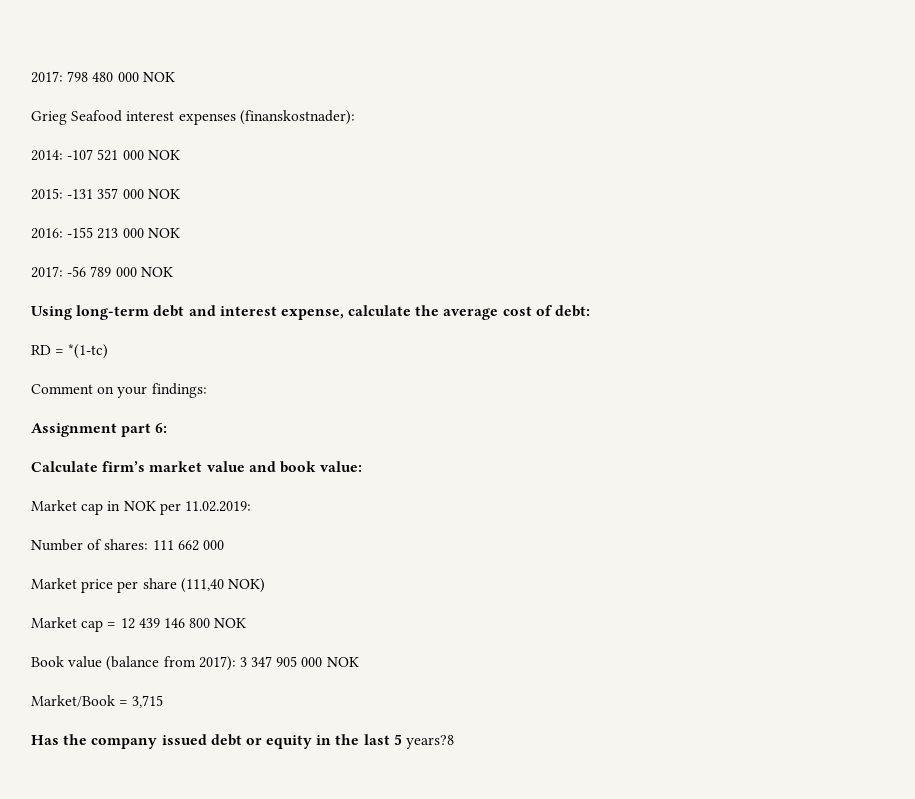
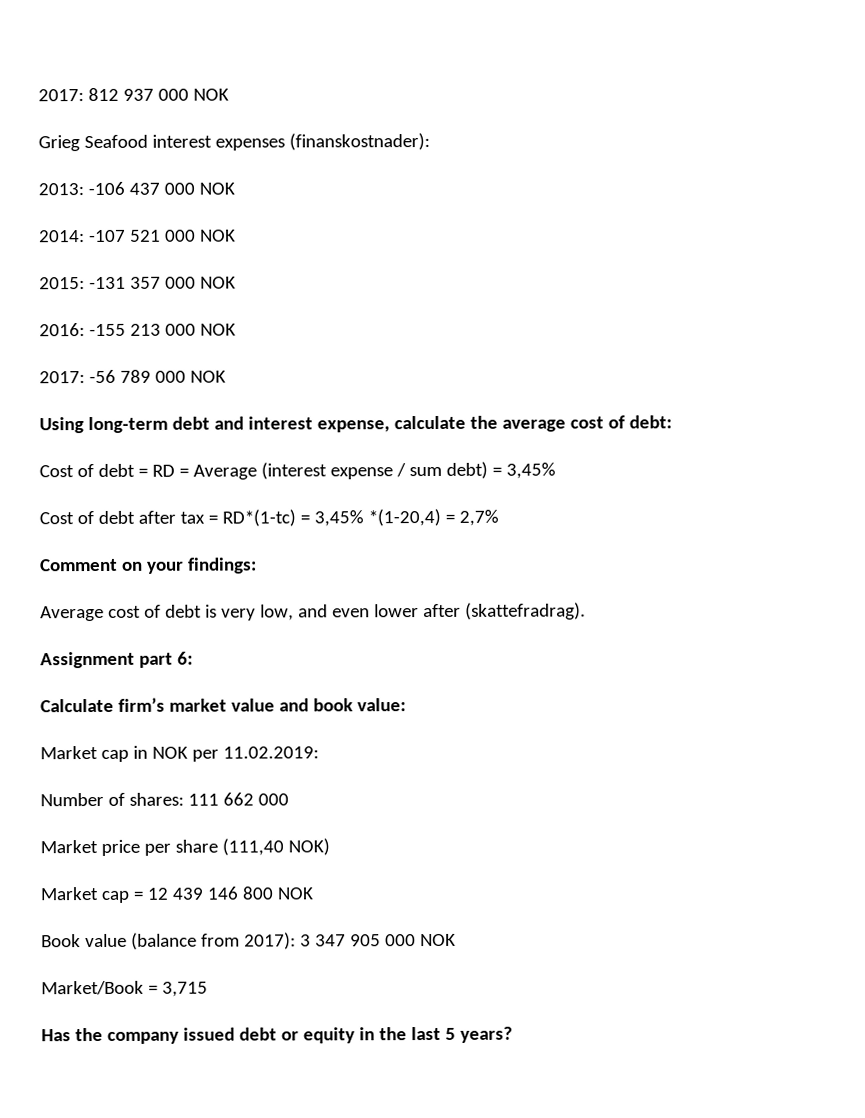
- 2017: 798 480 000 NOK
+ 2017: 812 937 000 NOK
+ 2013: -106 437 000 NOK
- RD = *(1-tc)
+ Cost of debt = RD = Average (interest expense / sum debt) = 3,45%
+ Cost of debt after tax = RD*(1-tc) = 3,45% *(1-20,4) = 2,7%
  Comment on your findings:
+ Average cost of debt is very low, and even lower after (skattefradrag).
- Has the company issued debt or equity in the last 5 years?8
+ Has the company issued debt or equity in the last 5 years?

